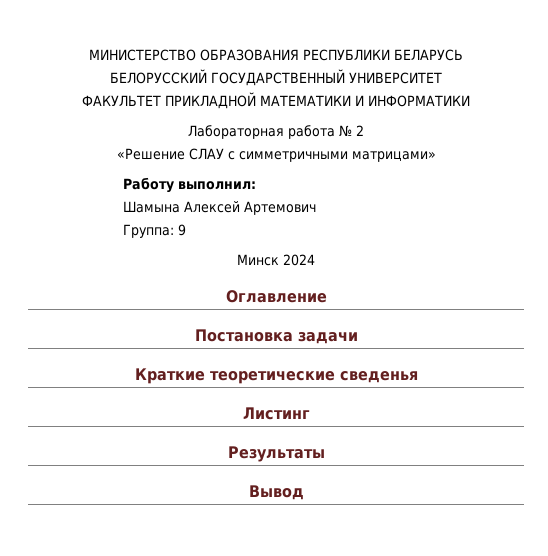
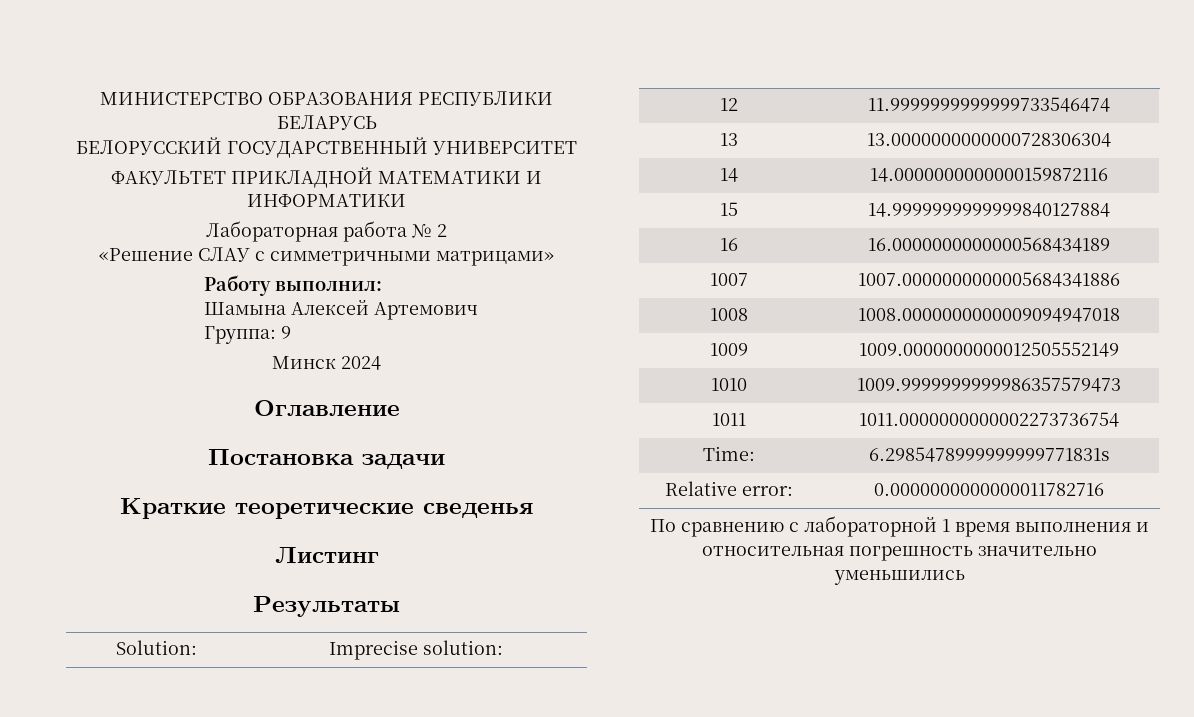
- Вывод
+ Solution: | Imprecise solution:
+ 12 | 11.9999999999999733546474
+ 13 | 13.0000000000000728306304
+ 14 | 14.0000000000000159872116
+ 15 | 14.9999999999999840127884
+ 16 | 16.0000000000000568434189
+ 1007 | 1007.0000000000005684341886
+ 1008 | 1008.0000000000009094947018
+ 1009 | 1009.0000000000012505552149
+ 1010 | 1009.9999999999986357579473
+ 1011 | 1011.0000000000002273736754
+ Time: | 6.2985478999999999771831s
+ Relative error: | 0.0000000000000011782716
+ По сравнению с лабораторной 1 время выполнения и относительная погрешность значительно уменьшились

